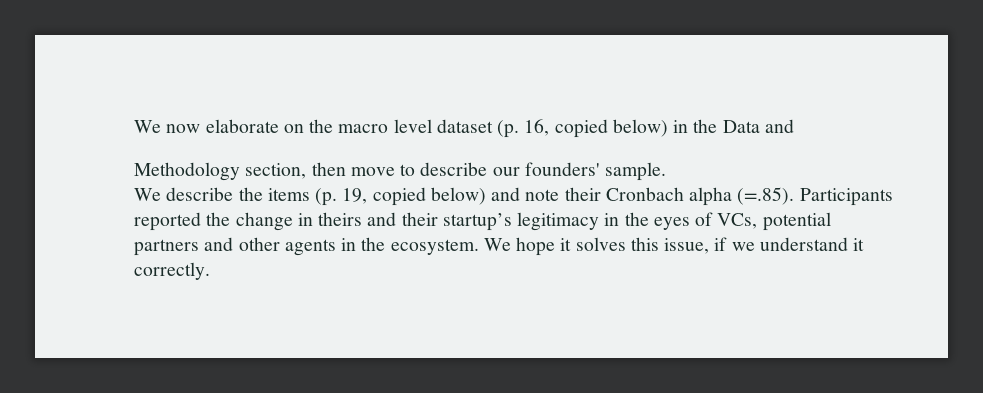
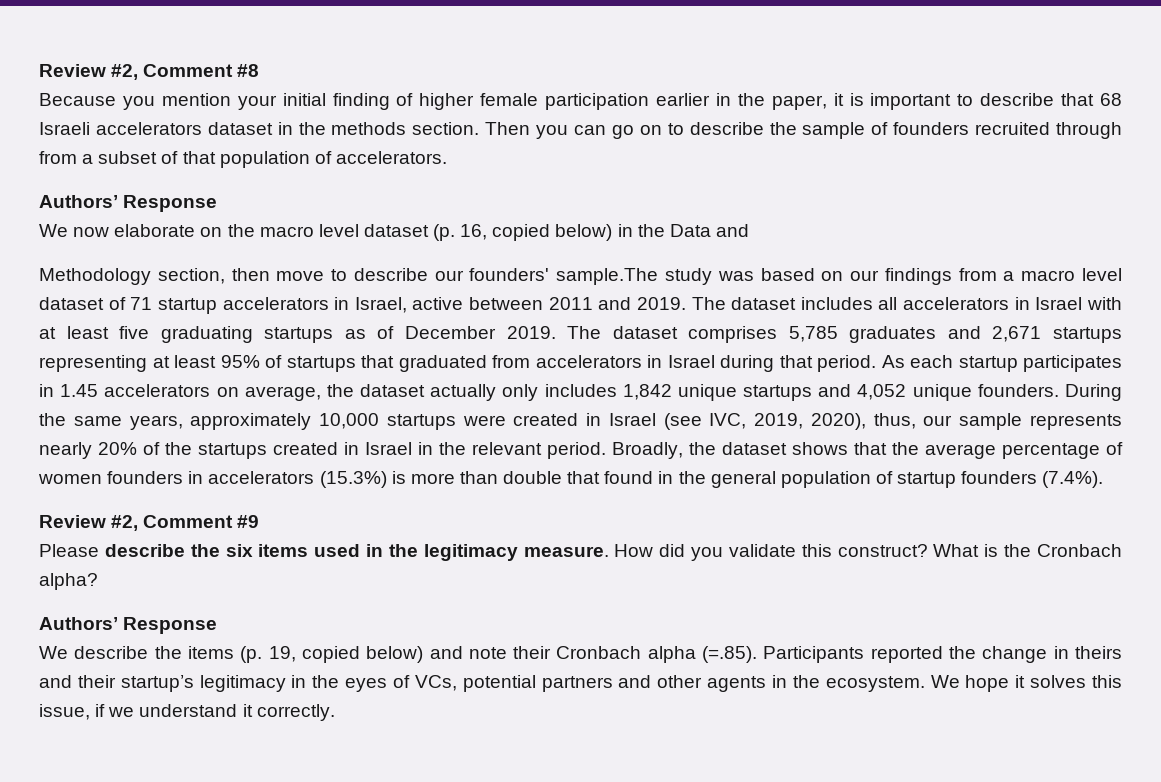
+ Review #2, Comment #8
+ Because you mention your initial finding of higher female participation earlier in the paper, it is important to describe that 68 Israeli accelerators dataset in the methods section. Then you can go on to describe the sample of founders recruited through from a subset of that population of accelerators.
+ Authors’ Response
- Methodology section, then move to describe our founders' sample.
+ Methodology section, then move to describe our founders' sample.The study was based on our findings from a macro level dataset of 71 startup accelerators in Israel, active between 2011 and 2019. The dataset includes all accelerators in Israel with at least five graduating startups as of December 2019. The dataset comprises 5,785 graduates and 2,671 startups representing at least 95% of startups that graduated from accelerators in Israel during that period. As each startup participates in 1.45 accelerators on average, the dataset actually only includes 1,842 unique startups and 4,052 unique founders. During the same years, approximately 10,000 startups were created in Israel (see IVC, 2019, 2020), thus, our sample represents nearly 20% of the startups created in Israel in the relevant period. Broadly, the dataset shows that the average percentage of women founders in accelerators (15.3%) is more than double that found in the general population of startup founders (7.4%).
+ Review #2, Comment #9
+ Please describe the six items used in the legitimacy measure. How did you validate this construct? What is the Cronbach alpha?
+ Authors’ Response

